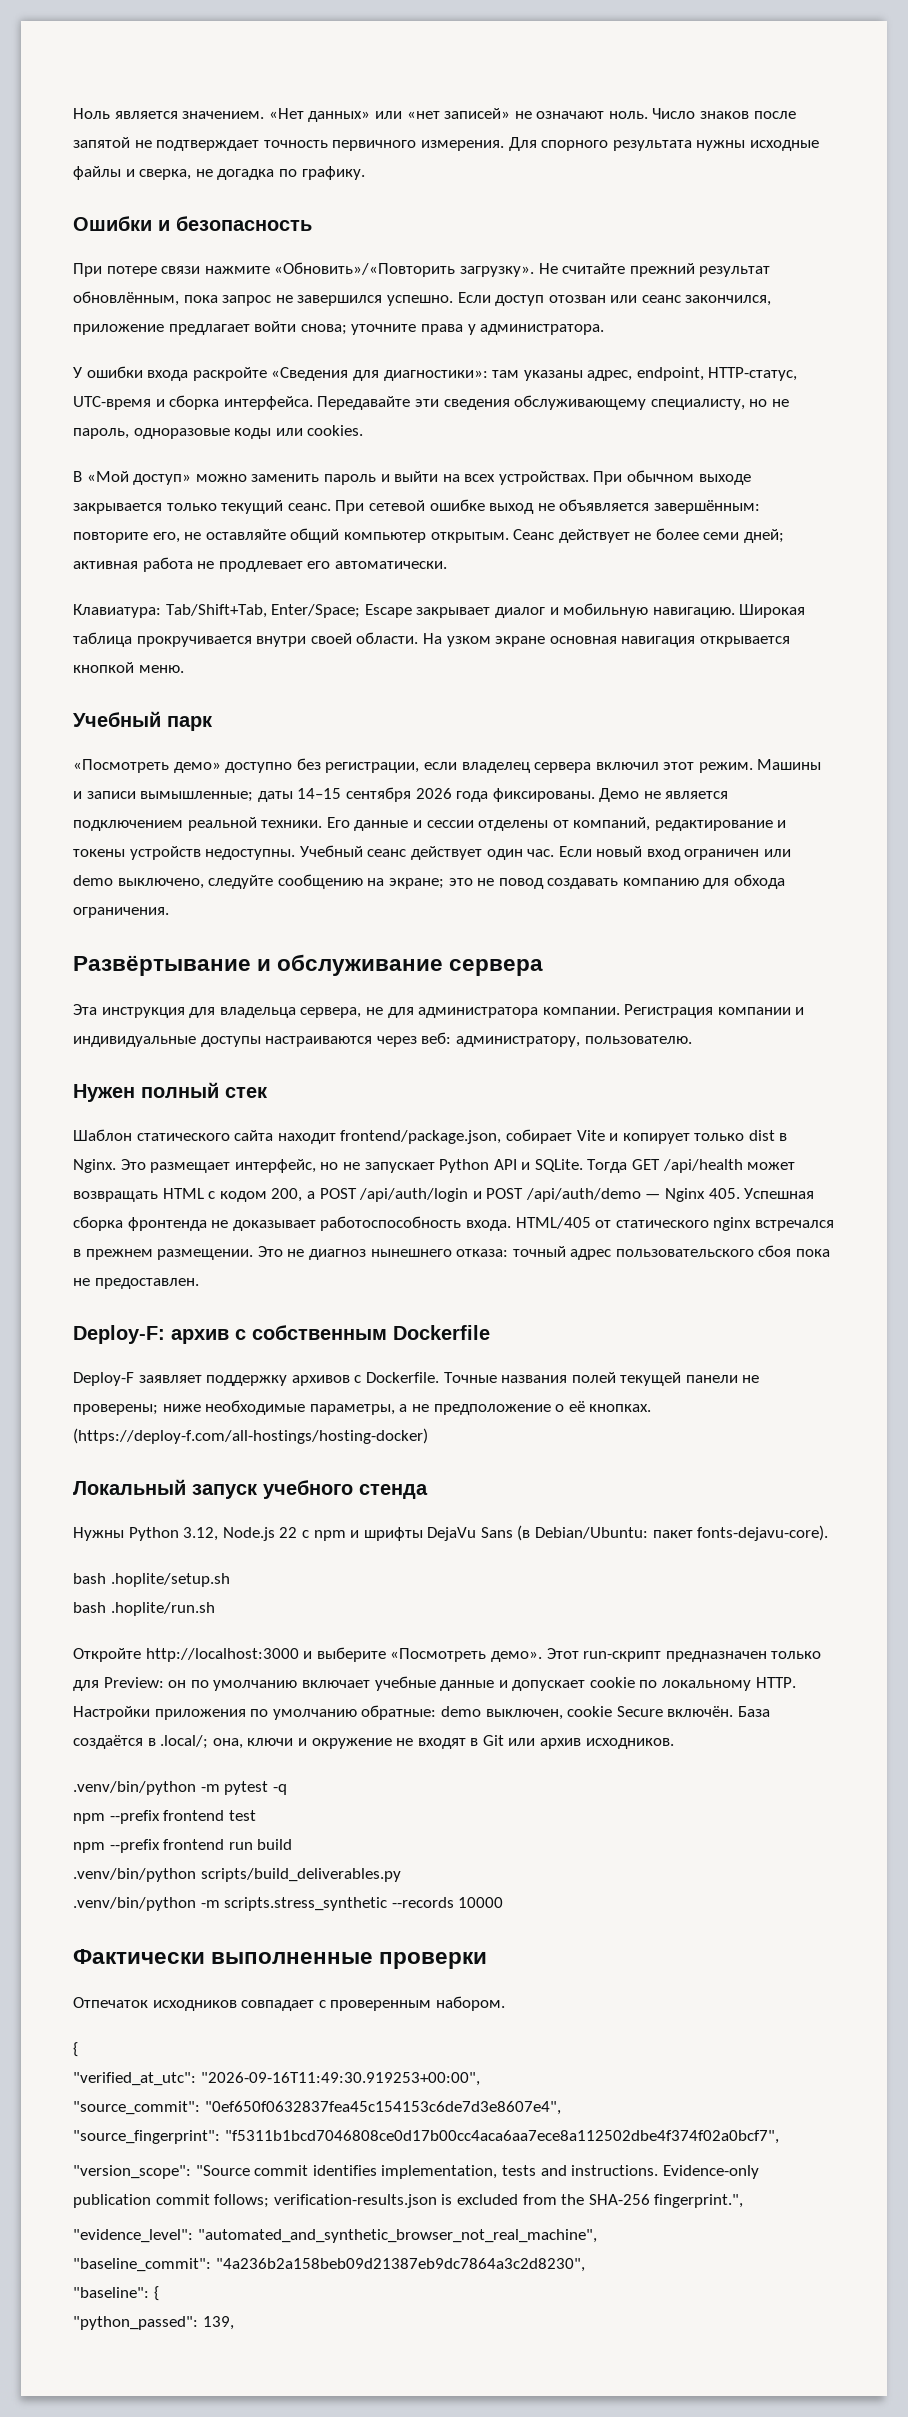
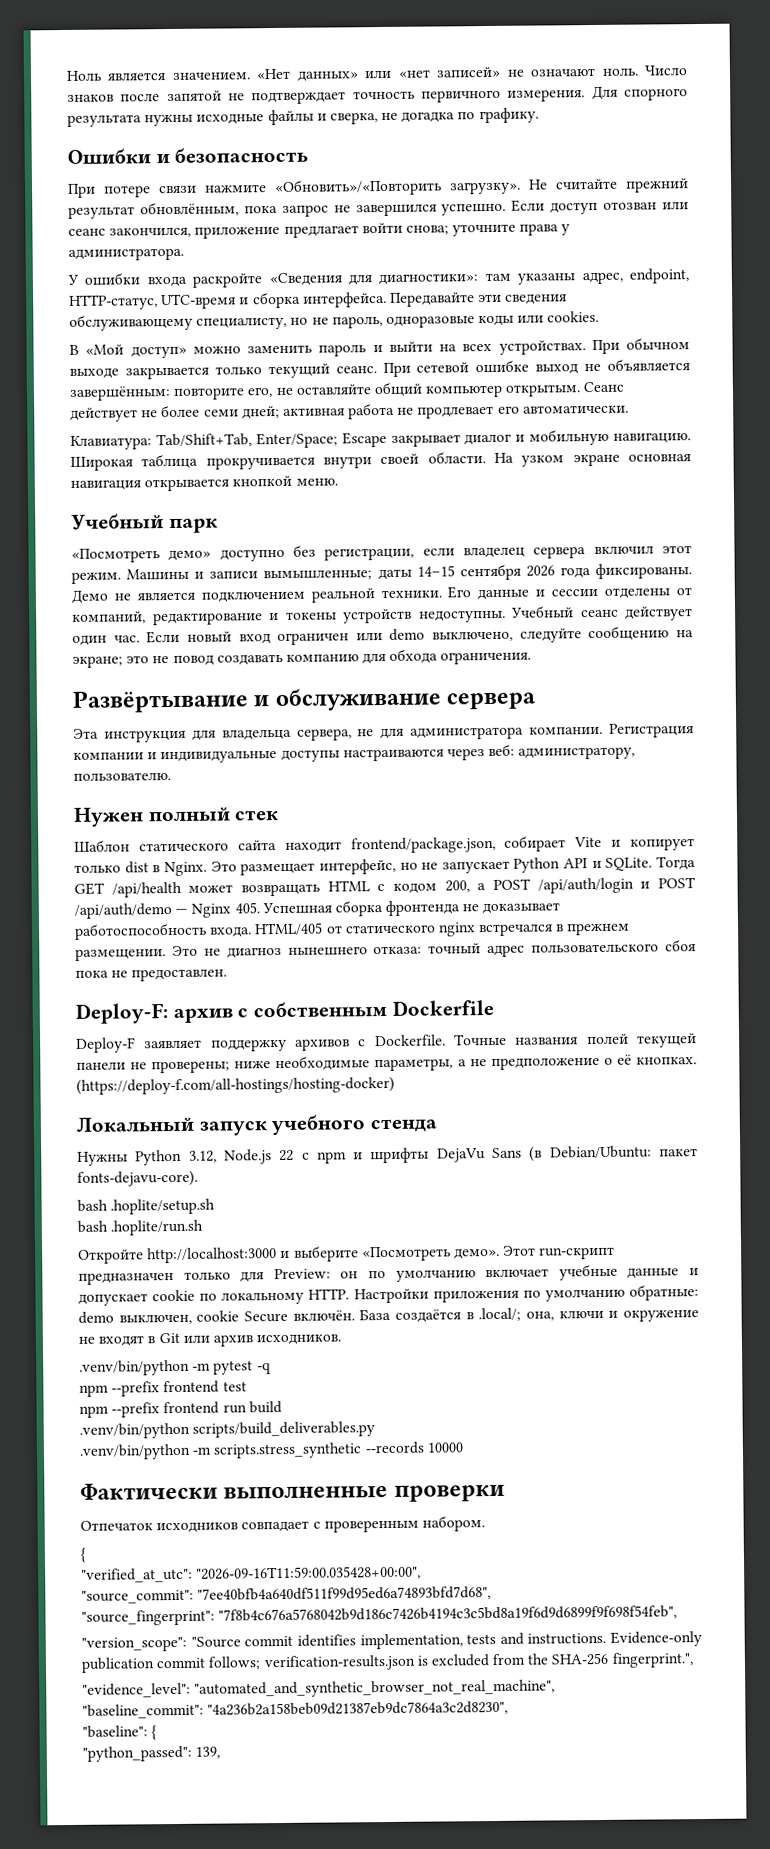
- "verified_at_utc": "2026-09-16T11:49:30.919253+00:00",
+ "verified_at_utc": "2026-09-16T11:59:00.035428+00:00",
- "source_commit": "0ef650f0632837fea45c154153c6de7d3e8607e4",
+ "source_commit": "7ee40bfb4a640df511f99d95ed6a74893bfd7d68",
- "source_fingerprint": "f5311b1bcd7046808ce0d17b00cc4aca6aa7ece8a112502dbe4f374f02a0bcf7",
+ "source_fingerprint": "7f8b4c676a5768042b9d186c7426b4194c3c5bd8a19f6d9d6899f9f698f54feb",

